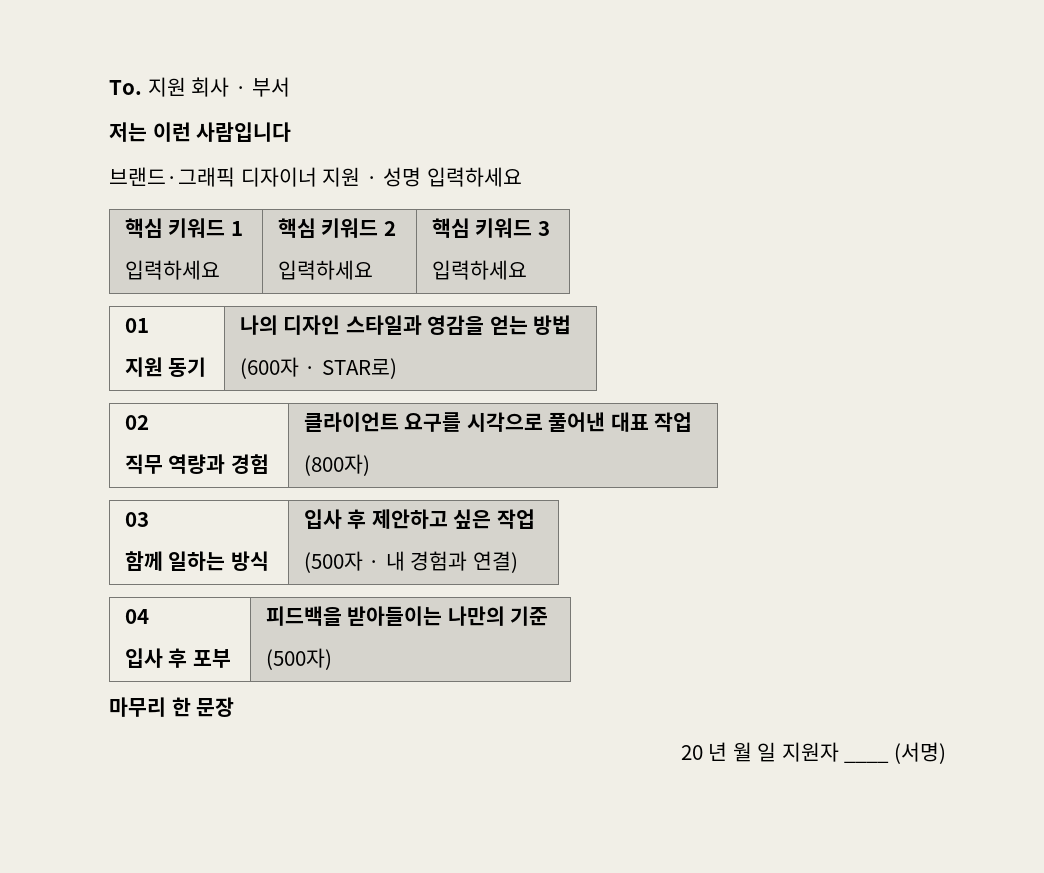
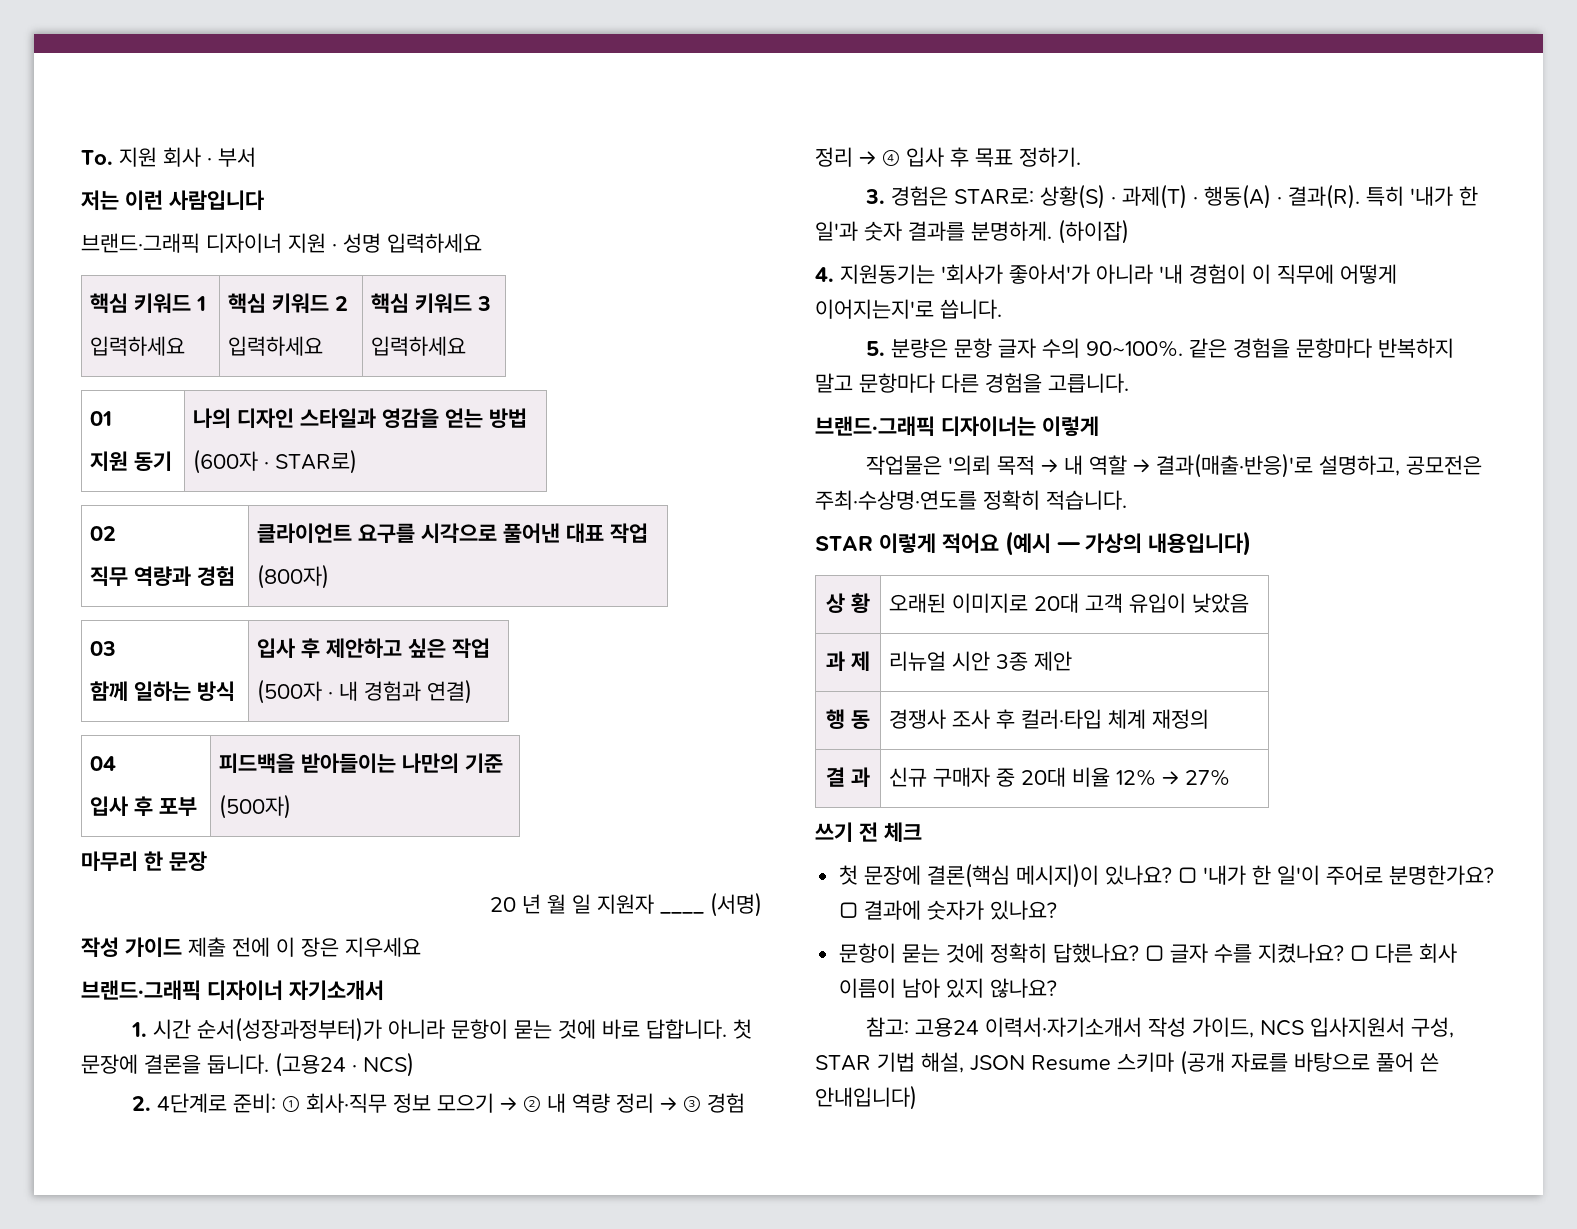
+ 작성 가이드 제출 전에 이 장은 지우세요
+ 브랜드·그래픽 디자이너 자기소개서
+ 1. 시간 순서(성장과정부터)가 아니라 문항이 묻는 것에 바로 답합니다. 첫 문장에 결론을 둡니다. (고용24 · NCS)
+ 2. 4단계로 준비: ① 회사·직무 정보 모으기 → ② 내 역량 정리 → ③ 경험 정리 → ④ 입사 후 목표 정하기.
+ 3. 경험은 STAR로: 상황(S) · 과제(T) · 행동(A) · 결과(R). 특히 '내가 한 일'과 숫자 결과를 분명하게. (하이잡)
+ 4. 지원동기는 '회사가 좋아서'가 아니라 '내 경험이 이 직무에 어떻게 이어지는지'로 씁니다.
+ 5. 분량은 문항 글자 수의 90~100%. 같은 경험을 문항마다 반복하지 말고 문항마다 다른 경험을 고릅니다.
+ 브랜드·그래픽 디자이너는 이렇게
+ 작업물은 '의뢰 목적 → 내 역할 → 결과(매출·반응)'로 설명하고, 공모전은 주최·수상명·연도를 정확히 적습니다.
+ STAR 이렇게 적어요 (예시 — 가상의 내용입니다)
+ 상 황 | 오래된 이미지로 20대 고객 유입이 낮았음
+ 과 제 | 리뉴얼 시안 3종 제안
+ 행 동 | 경쟁사 조사 후 컬러·타입 체계 재정의
+ 결 과 | 신규 구매자 중 20대 비율 12% → 27%
+ 쓰기 전 체크
+ 첫 문장에 결론(핵심 메시지)이 있나요? □ '내가 한 일'이 주어로 분명한가요? □ 결과에 숫자가 있나요?
+ 문항이 묻는 것에 정확히 답했나요? □ 글자 수를 지켰나요? □ 다른 회사 이름이 남아 있지 않나요?
+ 참고: 고용24 이력서·자기소개서 작성 가이드, NCS 입사지원서 구성, STAR 기법 해설, JSON Resume 스키마 (공개 자료를 바탕으로 풀어 쓴 안내입니다)

